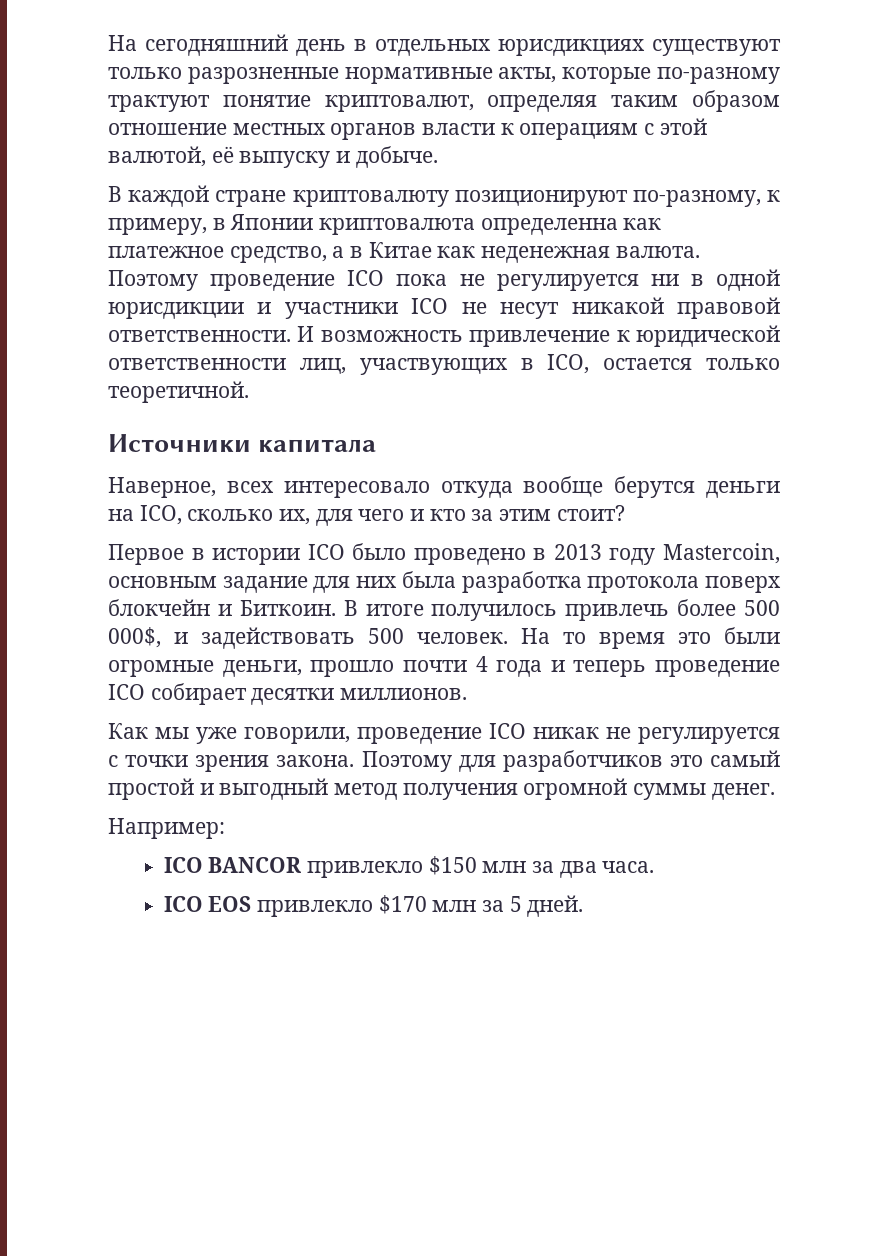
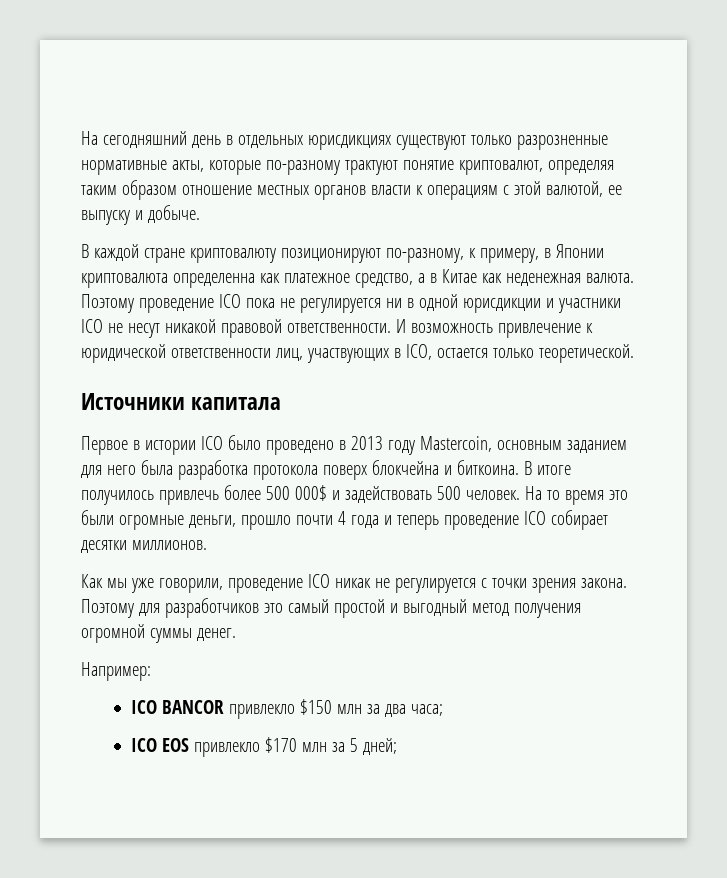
- На сегодняшний день в отдельных юрисдикциях существуют только разрозненные нормативные акты, которые по-разному трактуют понятие криптовалют, определяя таким образом отношение местных органов власти к операциям с этой валютой, её выпуску и добыче.
+ На сегодняшний день в отдельных юрисдикциях существуют только разрозненные нормативные акты, которые по-разному трактуют понятие криптовалют, определяя таким образом отношение местных органов власти к операциям с этой валютой, ее выпуску и добыче.
- И возможность привлечение к юридической ответственности лиц, участвующих в ICO, остается только теоретичной.
+ И возможность привлечение к юридической ответственности лиц, участвующих в ICO, остается только теоретической.
- Наверное, всех интересовало откуда вообще берутся деньги на ІСО, сколько их, для чего и кто за этим стоит?
- Первое в истории ІСО было проведено в 2013 году Mastercoin, основным задание для них была разработка протокола поверх блокчейн и Биткоин.
+ Первое в истории ІСО было проведено в 2013 году Mastercoin, основным заданием для него была разработка протокола поверх блокчейна и биткоина.
- В итоге получилось привлечь более 500 000$, и задействовать 500 человек.
+ В итоге получилось привлечь более 500 000$ и задействовать 500 человек.
- ICO BANCOR привлекло $150 млн за два часа.
+ ICO BANCOR привлекло $150 млн за два часа;
- ICO EOS привлекло $170 млн за 5 дней.
+ ICO EOS привлекло $170 млн за 5 дней;

